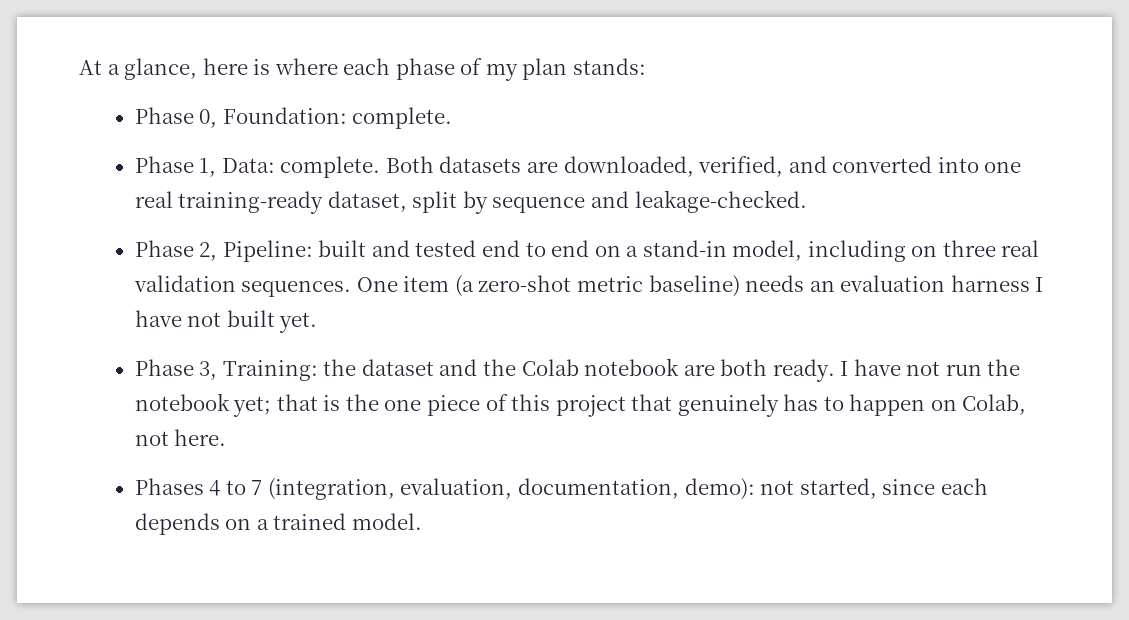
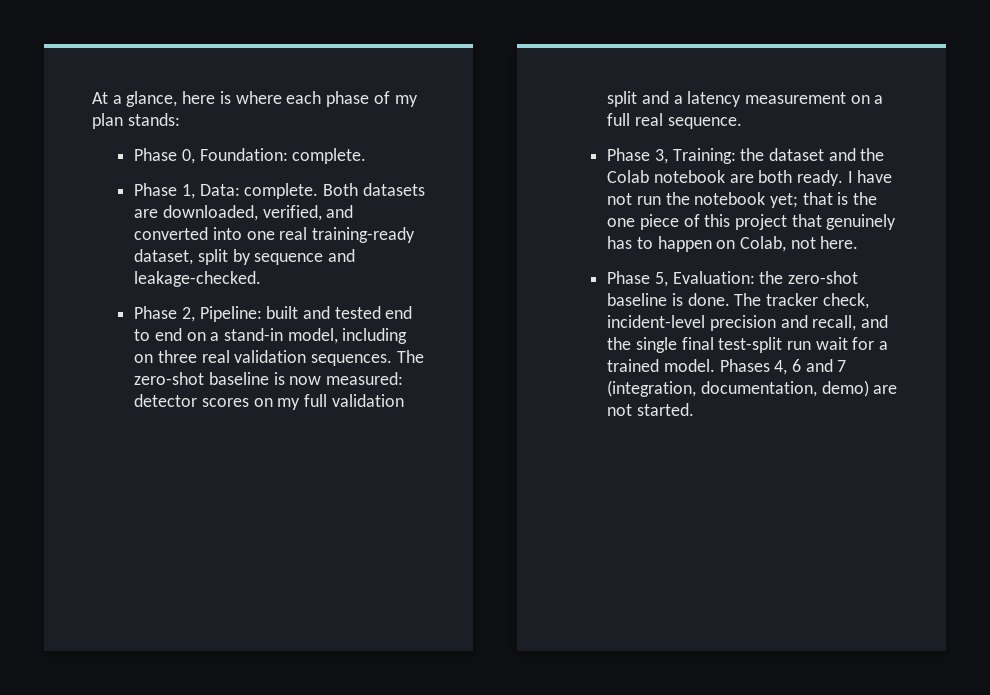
- One item (a zero-shot metric baseline) needs an evaluation harness I have not built yet.
+ The zero-shot baseline is now measured: detector scores on my full validation split and a latency measurement on a full real sequence.
- Phases 4 to 7 (integration, evaluation, documentation, demo): not started, since each depends on a trained model.
+ Phase 5, Evaluation: the zero-shot baseline is done. The tracker check, incident-level precision and recall, and the single final test-split run wait for a trained model. Phases 4, 6 and 7 (integration, documentation, demo) are not started.

